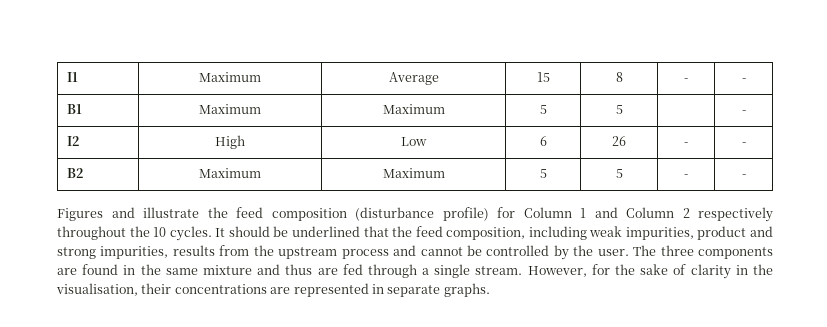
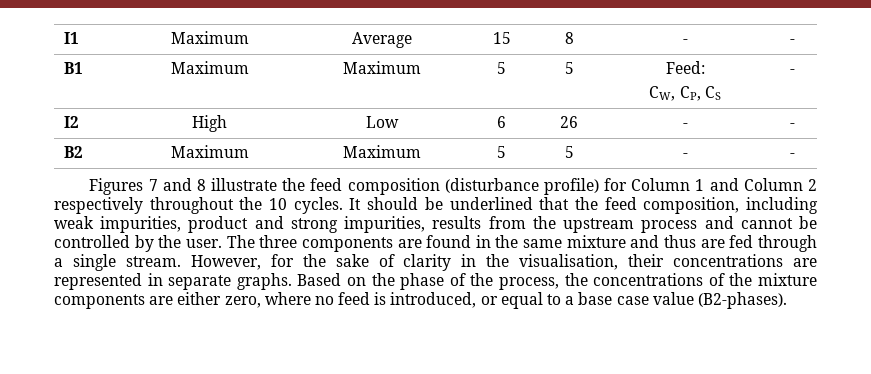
- B1 | Maximum | Maximum | 5 | 5 | | -
+ B1 | Maximum | Maximum | 5 | 5 | Feed:
+ CW, CP, CS | -
- Figures and illustrate the feed composition (disturbance profile) for Column 1 and Column 2 respectively throughout the 10 cycles.
+ Figures 7 and 8 illustrate the feed composition (disturbance profile) for Column 1 and Column 2 respectively throughout the 10 cycles.
+ Based on the phase of the process, the concentrations of the mixture components are either zero, where no feed is introduced, or equal to a base case value (B2-phases).

